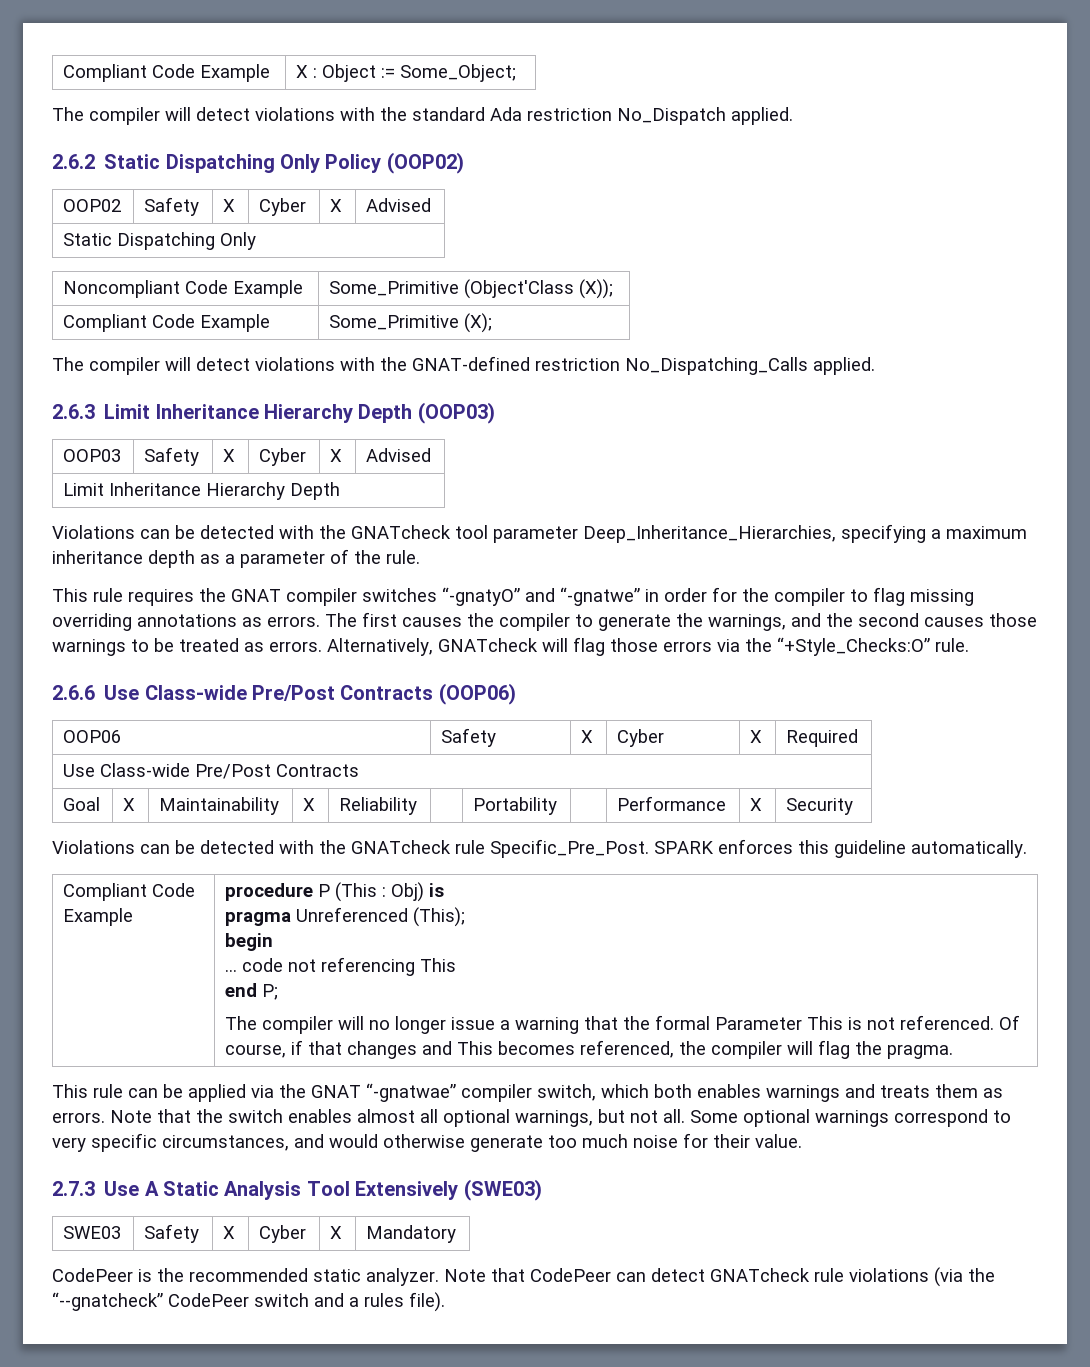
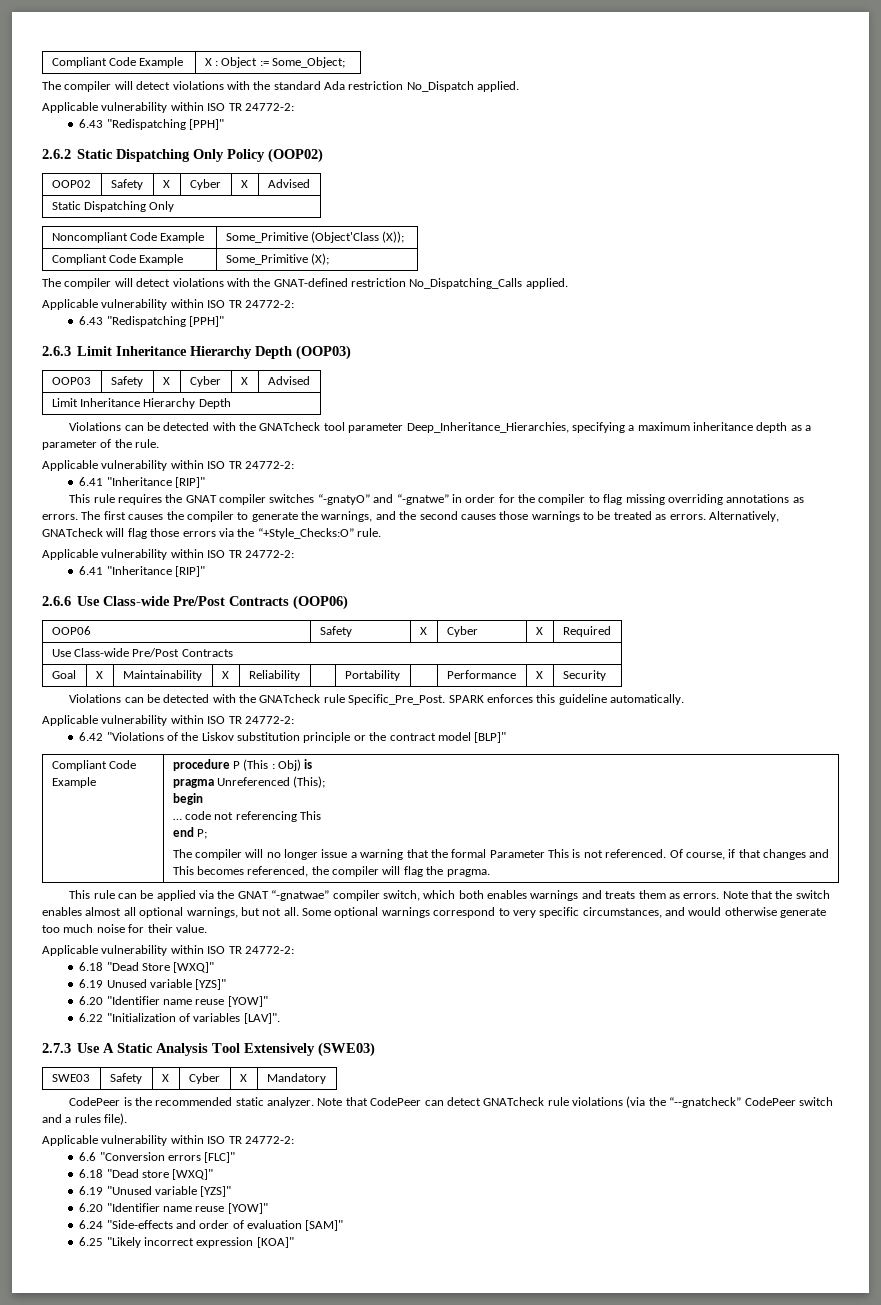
  The compiler will detect violations with the standard Ada restriction No_Dispatch applied.
+ Applicable vulnerability within ISO TR 24772-2:
+ 6.43 "Redispatching [PPH]"
  The compiler will detect violations with the GNAT-defined restriction No_Dispatching_Calls applied.
+ Applicable vulnerability within ISO TR 24772-2:
+ 6.43 "Redispatching [PPH]"
  Violations can be detected with the GNATcheck tool parameter Deep_Inheritance_Hierarchies, specifying a maximum inheritance depth as a parameter of the rule.
+ Applicable vulnerability within ISO TR 24772-2:
+ 6.41 "Inheritance [RIP]"
  Alternatively, GNATcheck will flag those errors via the “+Style_Checks:O” rule.
+ Applicable vulnerability within ISO TR 24772-2:
+ 6.41 "Inheritance [RIP]"
  SPARK enforces this guideline automatically.
+ Applicable vulnerability within ISO TR 24772-2:
+ 6.42 "Violations of the Liskov substitution principle or the contract model [BLP]"
  Some optional warnings correspond to very specific circumstances, and would otherwise generate too much noise for their value.
+ Applicable vulnerability within ISO TR 24772-2:
+ 6.18 "Dead Store [WXQ]"
+ 6.19 Unused variable [YZS]"
+ 6.20 "Identifier name reuse [YOW]"
+ 6.22 "Initialization of variables [LAV]".
  Note that CodePeer can detect GNATcheck rule violations (via the “--gnatcheck” CodePeer switch and a rules file).
+ Applicable vulnerability within ISO TR 24772-2:
+ 6.6 "Conversion errors [FLC]"
+ 6.18 "Dead store [WXQ]"
+ 6.19 "Unused variable [YZS]"
+ 6.20 "Identifier name reuse [YOW]"
+ 6.24 "Side-effects and order of evaluation [SAM]"
+ 6.25 "Likely incorrect expression [KOA]"

